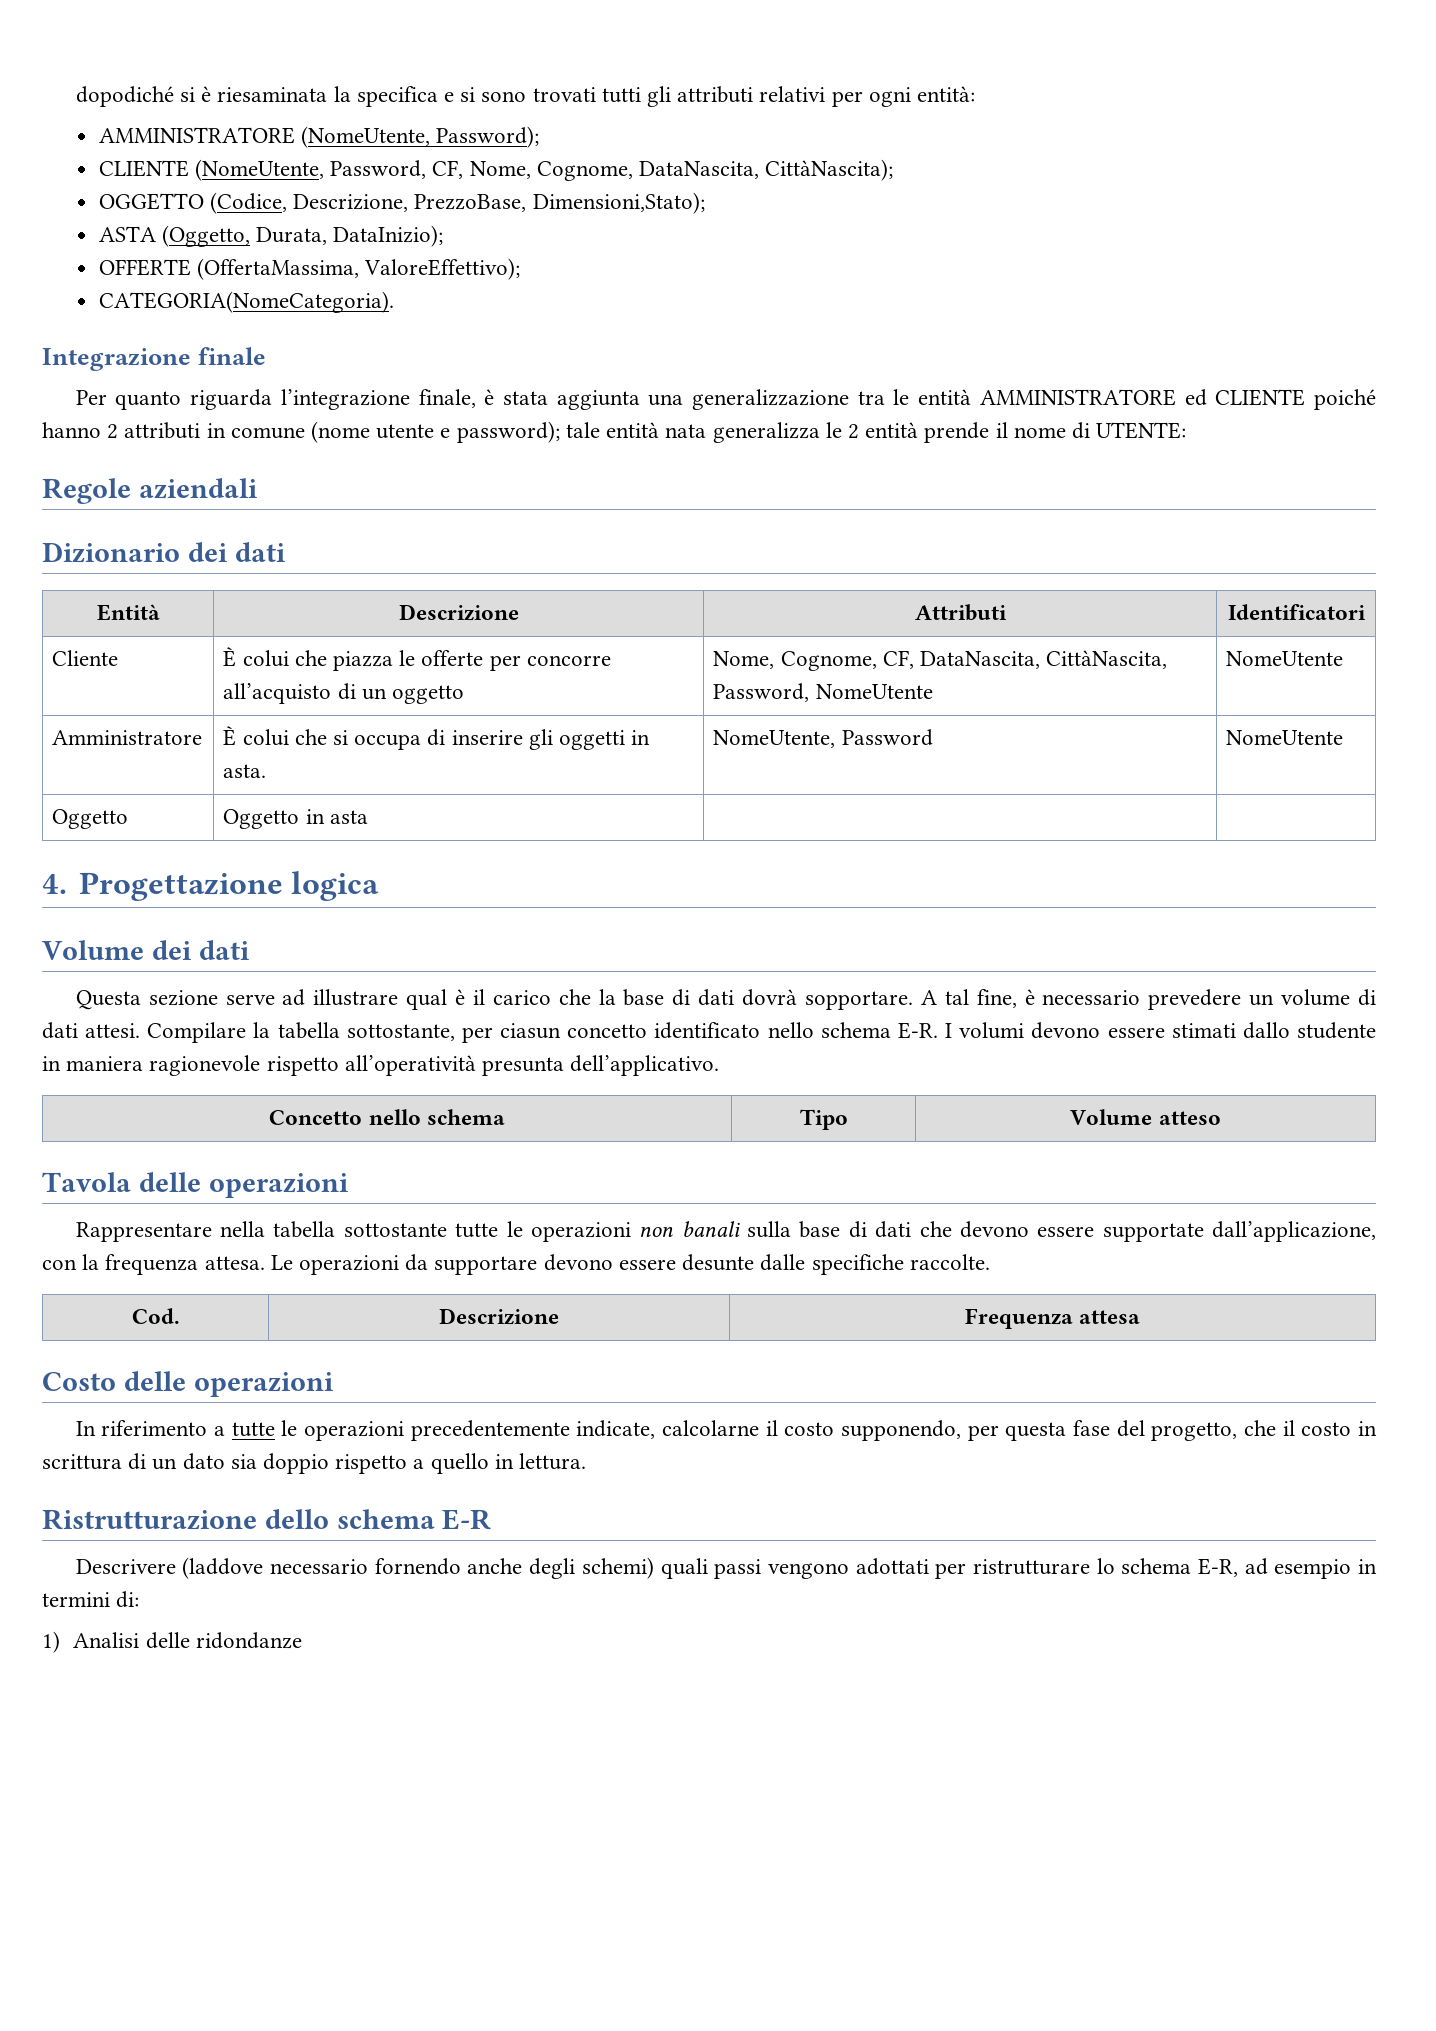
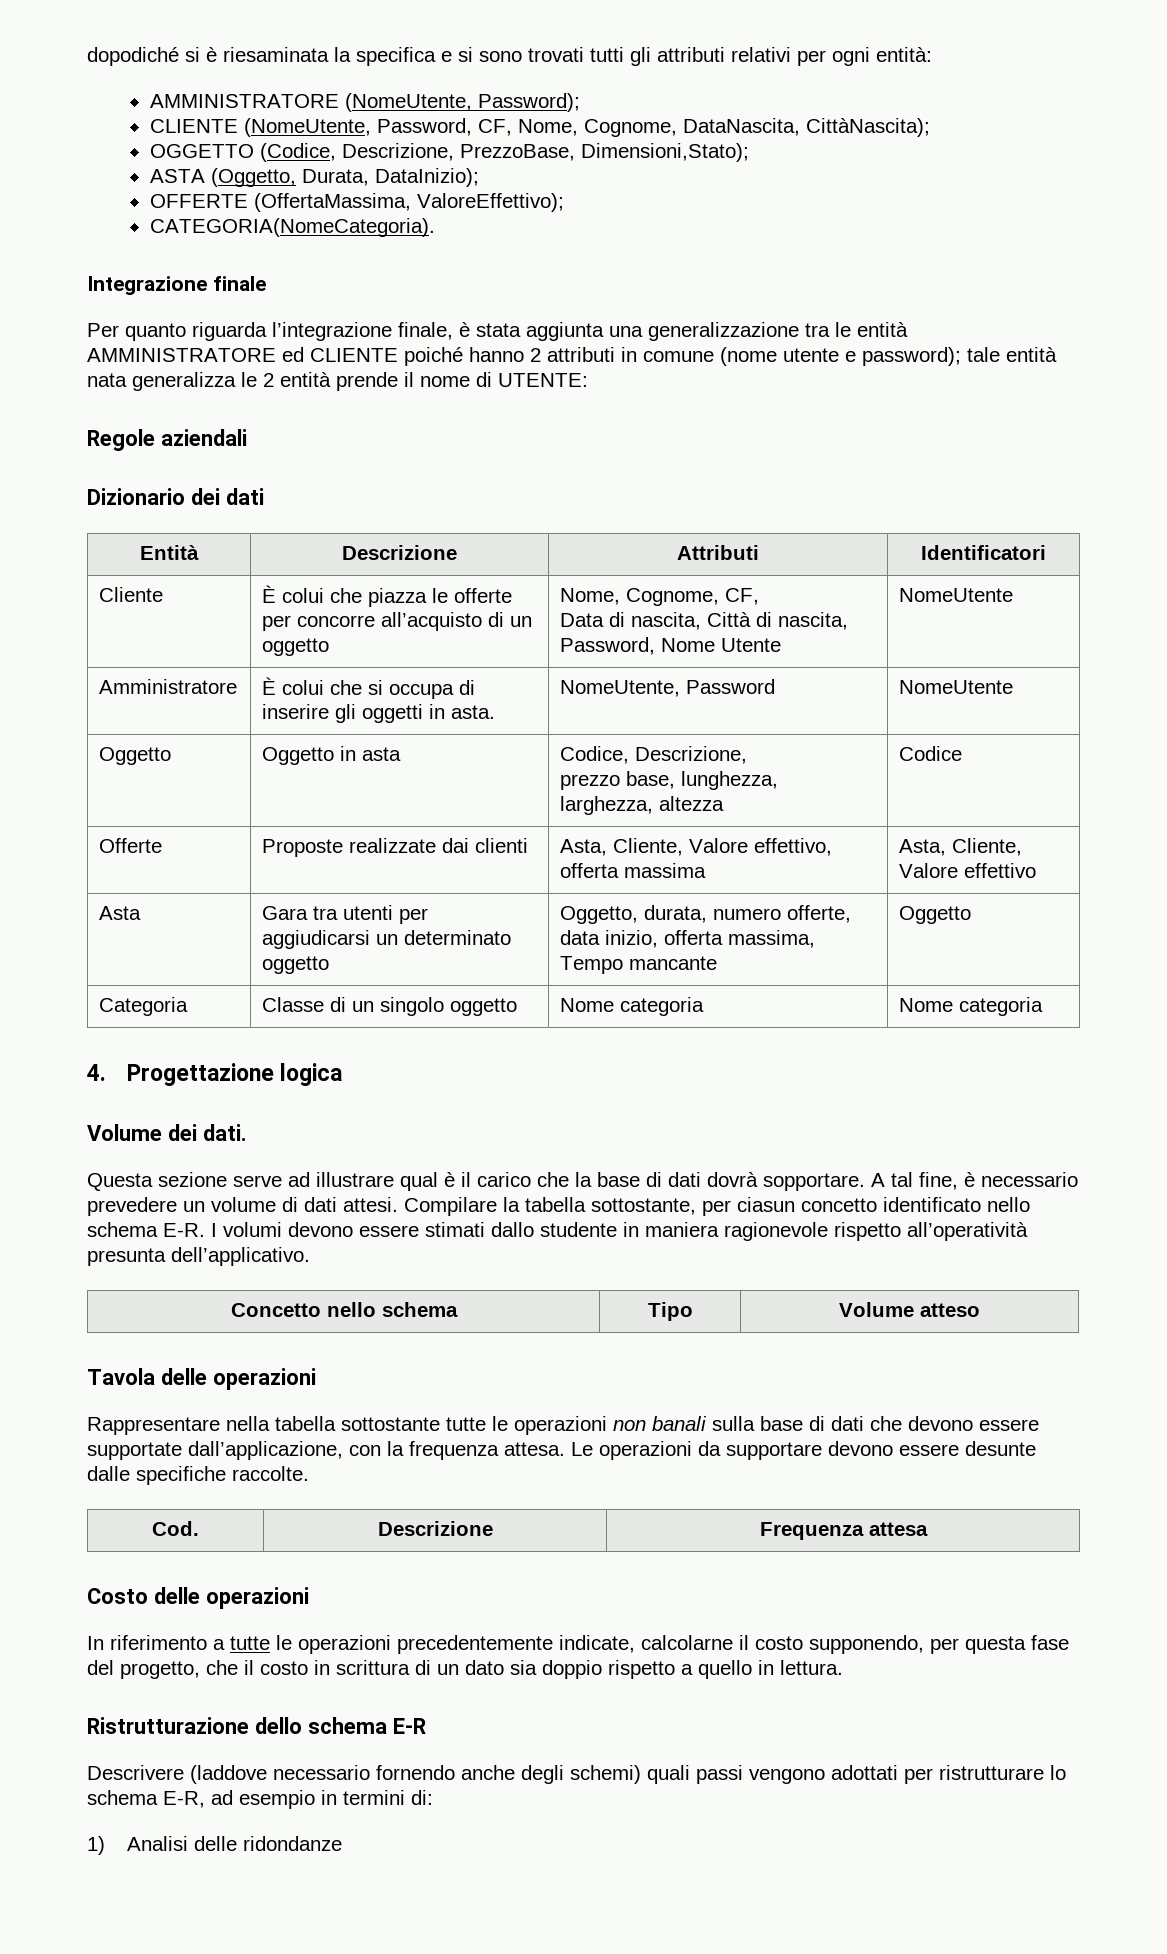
- Cliente | È colui che piazza le offerte per concorre all’acquisto di un oggetto | Nome, Cognome, CF, DataNascita, CittàNascita, Password, NomeUtente | NomeUtente
+ Cliente | È colui che piazza le offerte per concorre all’acquisto di un oggetto | Nome, Cognome, CF,
+ Data di nascita, Città di nascita, Password, Nome Utente | NomeUtente
- Oggetto | Oggetto in asta | |
+ Oggetto | Oggetto in asta | Codice, Descrizione,
+ prezzo base, lunghezza, larghezza, altezza | Codice
+ Offerte | Proposte realizzate dai clienti | Asta, Cliente, Valore effettivo, offerta massima | Asta, Cliente, Valore effettivo
+ Asta | Gara tra utenti per aggiudicarsi un determinato oggetto | Oggetto, durata, numero offerte, data inizio, offerta massima, Tempo mancante | Oggetto
+ Categoria | Classe di un singolo oggetto | Nome categoria | Nome categoria
- Volume dei dati
+ Volume dei dati.

